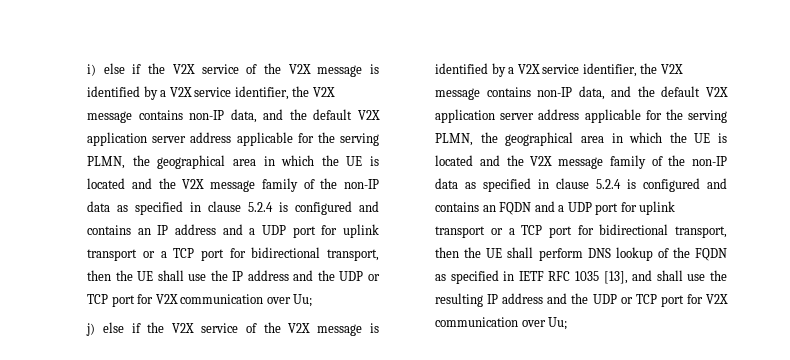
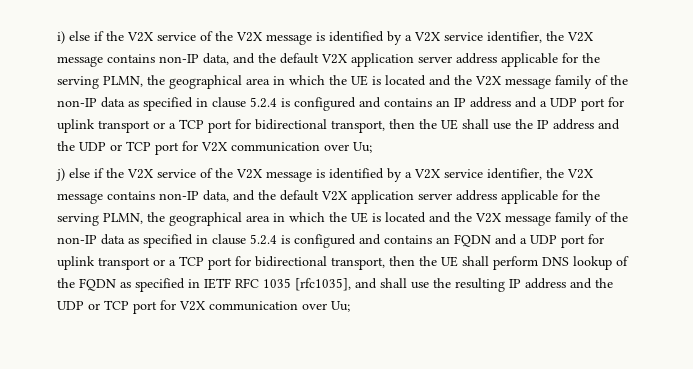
- j) else if the V2X service of the V2X message is identified by a V2X service identifier, the V2X message contains non-IP data, and the default V2X application server address applicable for the serving PLMN, the geographical area in which the UE is located and the V2X message family of the non-IP data as specified in clause 5.2.4 is configured and contains an FQDN and a UDP port for uplink transport or a TCP port for bidirectional transport, then the UE shall perform DNS lookup of the FQDN as specified in IETF RFC 1035 [13], and shall use the resulting IP address and the UDP or TCP port for V2X communication over Uu;
+ j) else if the V2X service of the V2X message is identified by a V2X service identifier, the V2X message contains non-IP data, and the default V2X application server address applicable for the serving PLMN, the geographical area in which the UE is located and the V2X message family of the non-IP data as specified in clause 5.2.4 is configured and contains an FQDN and a UDP port for uplink transport or a TCP port for bidirectional transport, then the UE shall perform DNS lookup of the FQDN as specified in IETF RFC 1035 [rfc1035], and shall use the resulting IP address and the UDP or TCP port for V2X communication over Uu;

